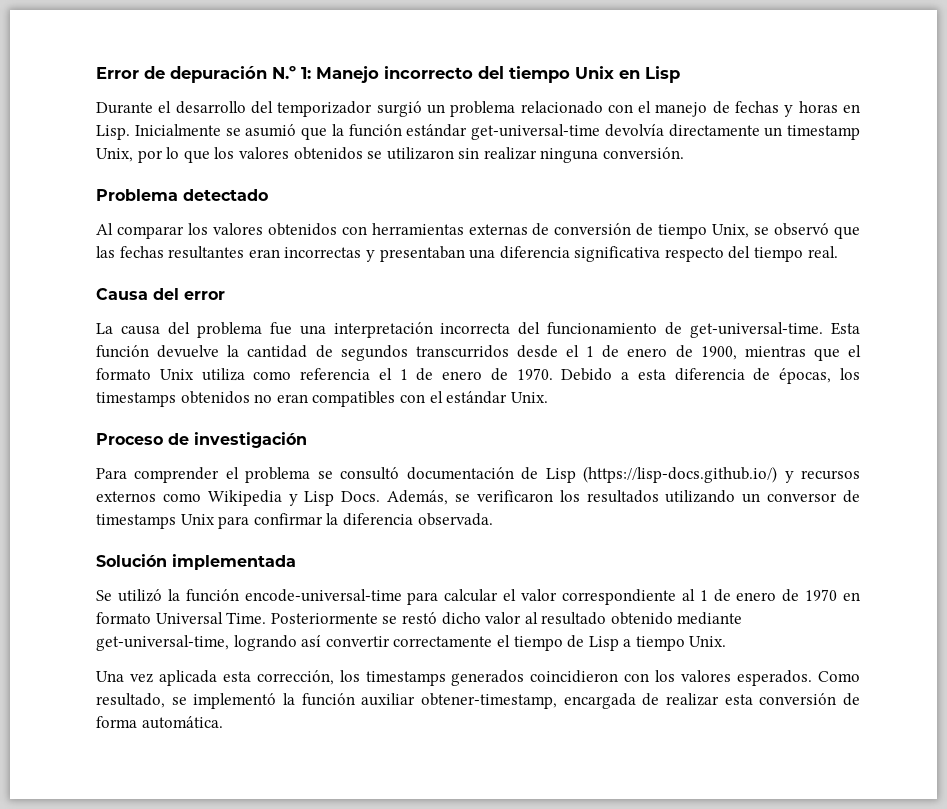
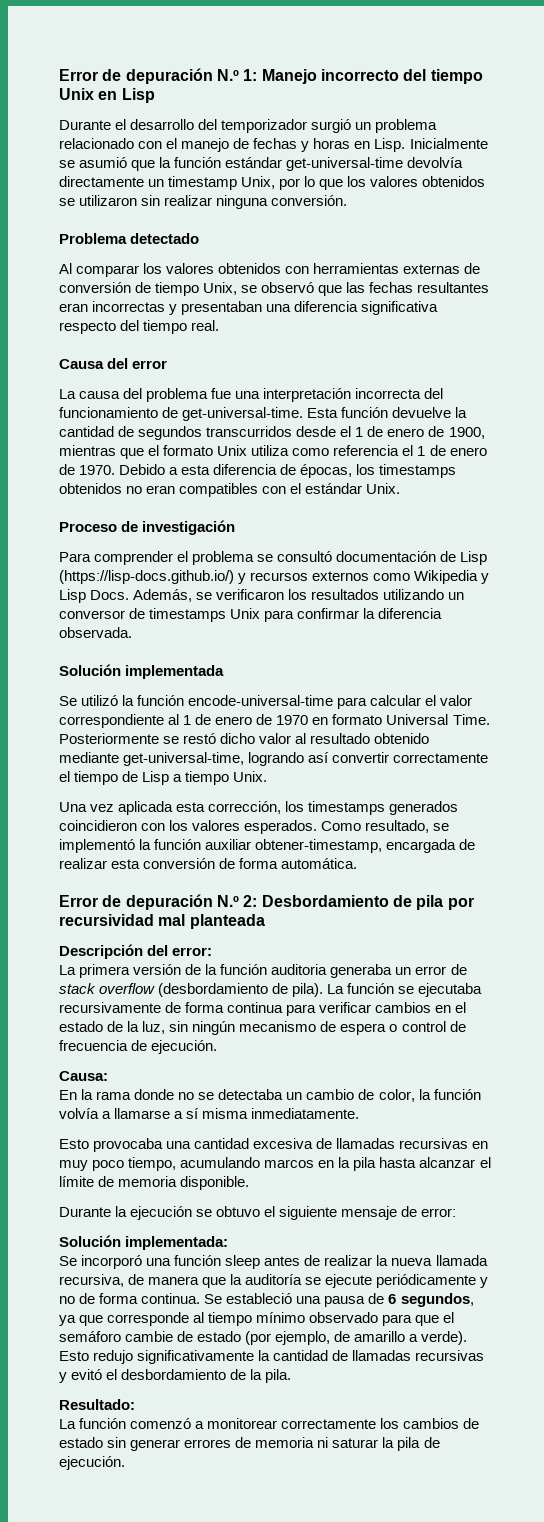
+ Error de depuración N.º 2: Desbordamiento de pila por recursividad mal planteada
+ Descripción del error:
+ La primera versión de la función auditoria generaba un error de stack overflow (desbordamiento de pila). La función se ejecutaba recursivamente de forma continua para verificar cambios en el estado de la luz, sin ningún mecanismo de espera o control de frecuencia de ejecución.
+ Causa:
+ En la rama donde no se detectaba un cambio de color, la función volvía a llamarse a sí misma inmediatamente.
+ Esto provocaba una cantidad excesiva de llamadas recursivas en muy poco tiempo, acumulando marcos en la pila hasta alcanzar el límite de memoria disponible.
+ Durante la ejecución se obtuvo el siguiente mensaje de error:
+ Solución implementada:
+ Se incorporó una función sleep antes de realizar la nueva llamada recursiva, de manera que la auditoría se ejecute periódicamente y no de forma continua. Se estableció una pausa de 6 segundos, ya que corresponde al tiempo mínimo observado para que el semáforo cambie de estado (por ejemplo, de amarillo a verde). Esto redujo significativamente la cantidad de llamadas recursivas y evitó el desbordamiento de la pila.
+ Resultado:
+ La función comenzó a monitorear correctamente los cambios de estado sin generar errores de memoria ni saturar la pila de ejecución.

